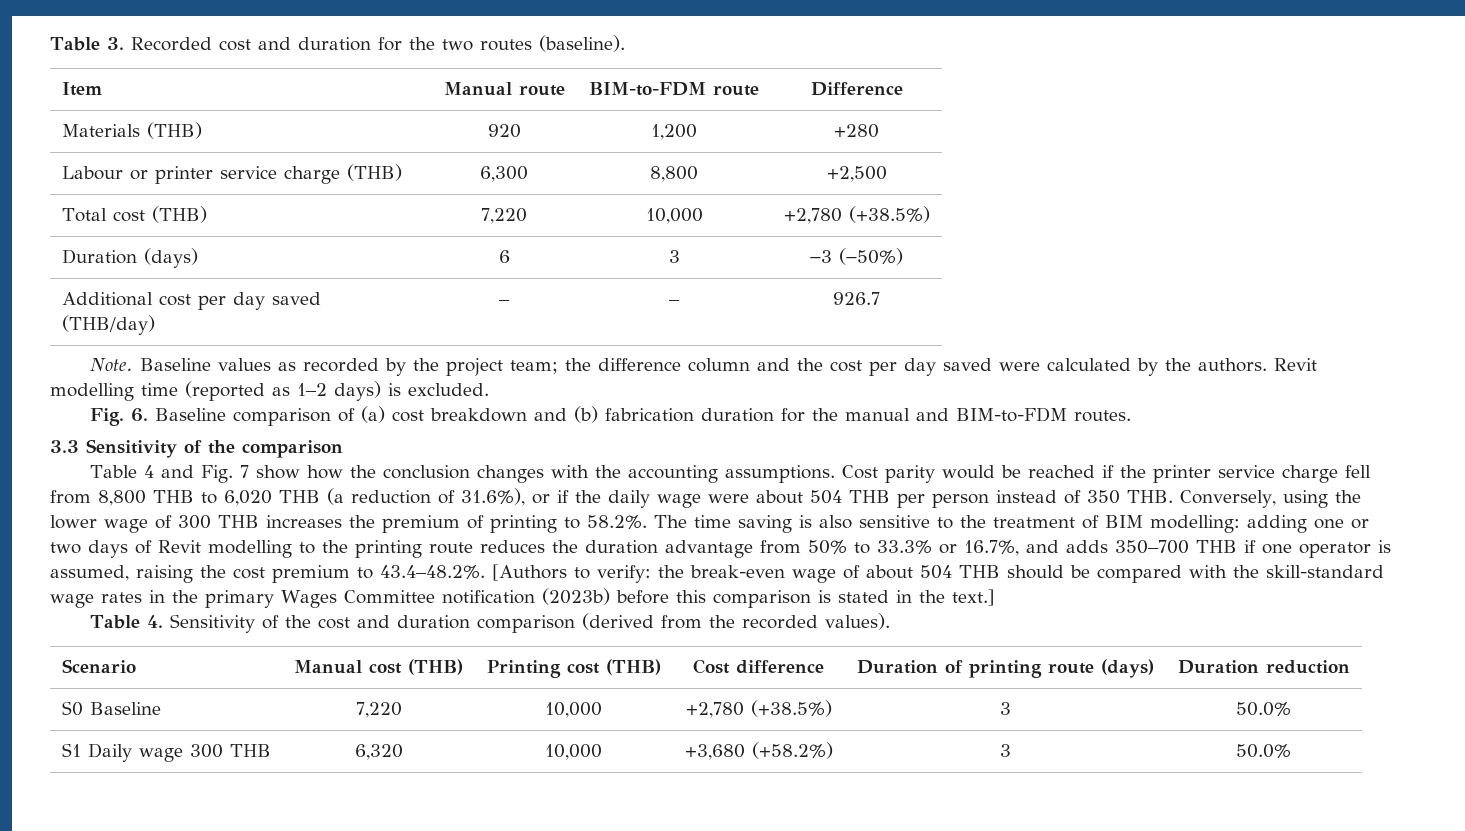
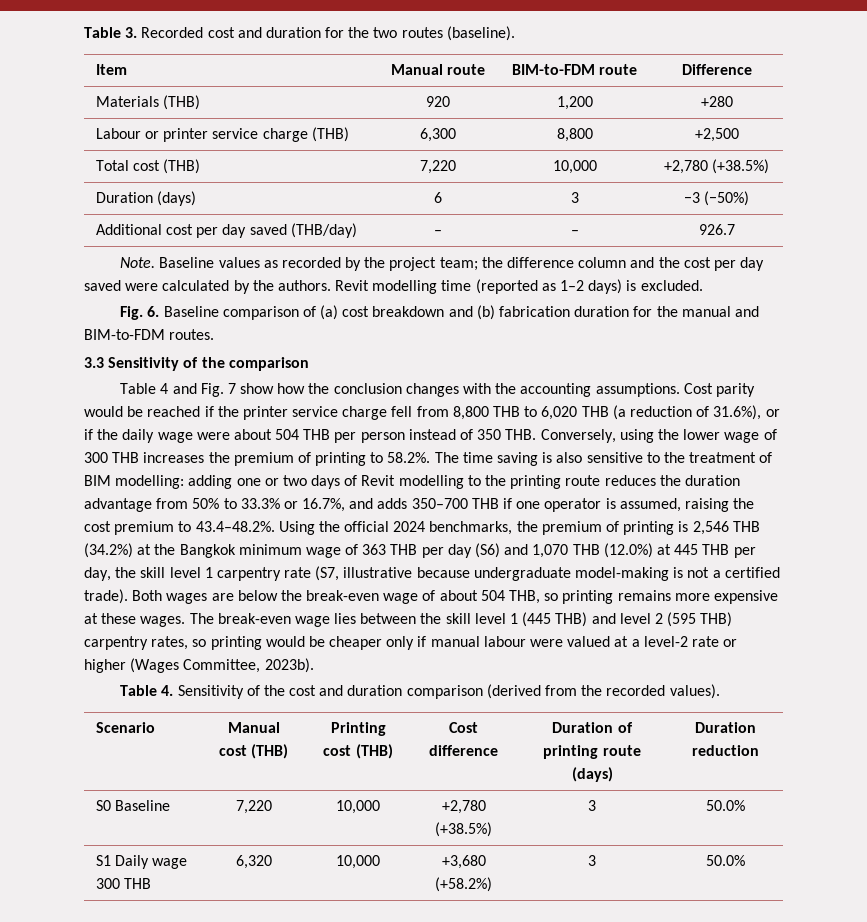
- adding one or two days of Revit modelling to the printing route reduces the duration advantage from 50% to 33.3% or 16.7%, and adds 350–700 THB if one operator is assumed, raising the cost premium to 43.4–48.2%. [Authors to verify: the break-even wage of about 504 THB should be compared with the skill-standard wage rates in the primary Wages Committee notification (2023b) before this comparison is stated in the text.]
+ adding one or two days of Revit modelling to the printing route reduces the duration advantage from 50% to 33.3% or 16.7%, and adds 350–700 THB if one operator is assumed, raising the cost premium to 43.4–48.2%. Using the official 2024 benchmarks, the premium of printing is 2,546 THB (34.2%) at the Bangkok minimum wage of 363 THB per day (S6) and 1,070 THB (12.0%) at 445 THB per day, the skill level 1 carpentry rate (S7, illustrative because undergraduate model-making is not a certified trade). Both wages are below the break-even wage of about 504 THB, so printing remains more expensive at these wages. The break-even wage lies between the skill level 1 (445 THB) and level 2 (595 THB) carpentry rates, so printing would be cheaper only if manual labour were valued at a level-2 rate or higher (Wages Committee, 2023b).

